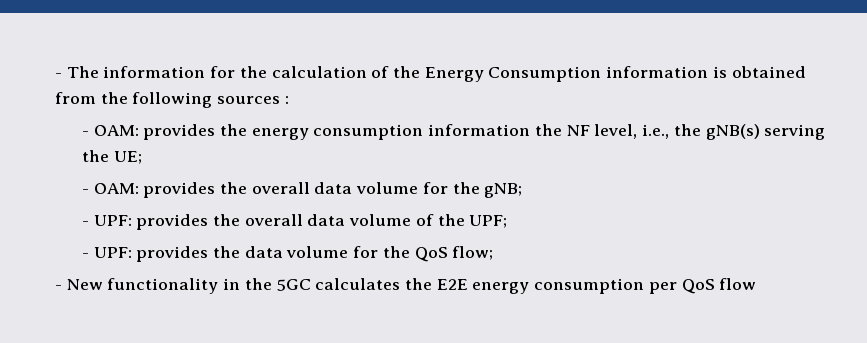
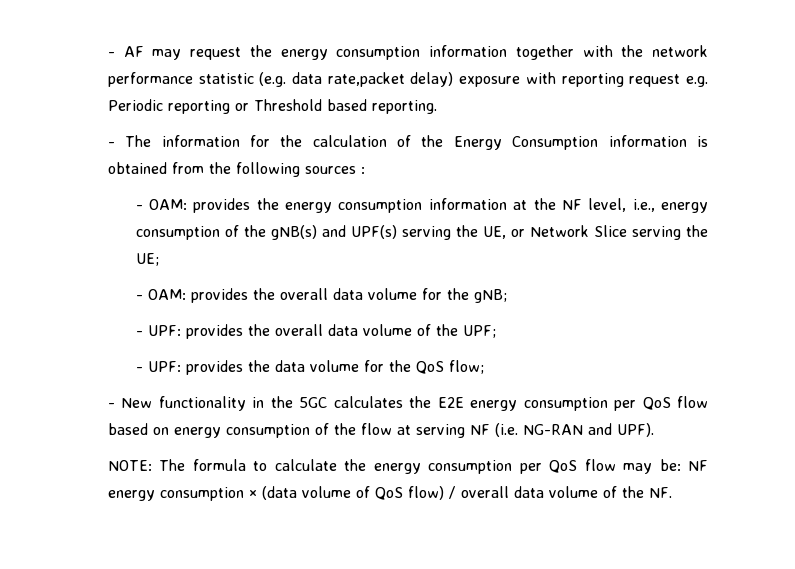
+ - AF may request the energy consumption information together with the network performance statistic (e.g. data rate,packet delay) exposure with reporting request e.g. Periodic reporting or Threshold based reporting.
- - OAM: provides the energy consumption information the NF level, i.e., the gNB(s) serving the UE;
+ - OAM: provides the energy consumption information at the NF level, i.e., energy consumption of the gNB(s) and UPF(s) serving the UE, or Network Slice serving the UE;
- - New functionality in the 5GC calculates the E2E energy consumption per QoS flow
+ - New functionality in the 5GC calculates the E2E energy consumption per QoS flow based on energy consumption of the flow at serving NF (i.e. NG-RAN and UPF).
+ NOTE: The formula to calculate the energy consumption per QoS flow may be: NF energy consumption × (data volume of QoS flow) / overall data volume of the NF.

